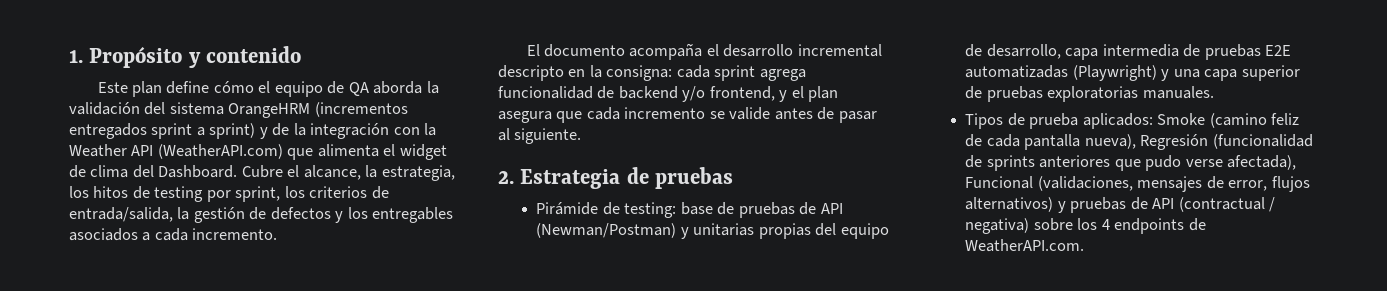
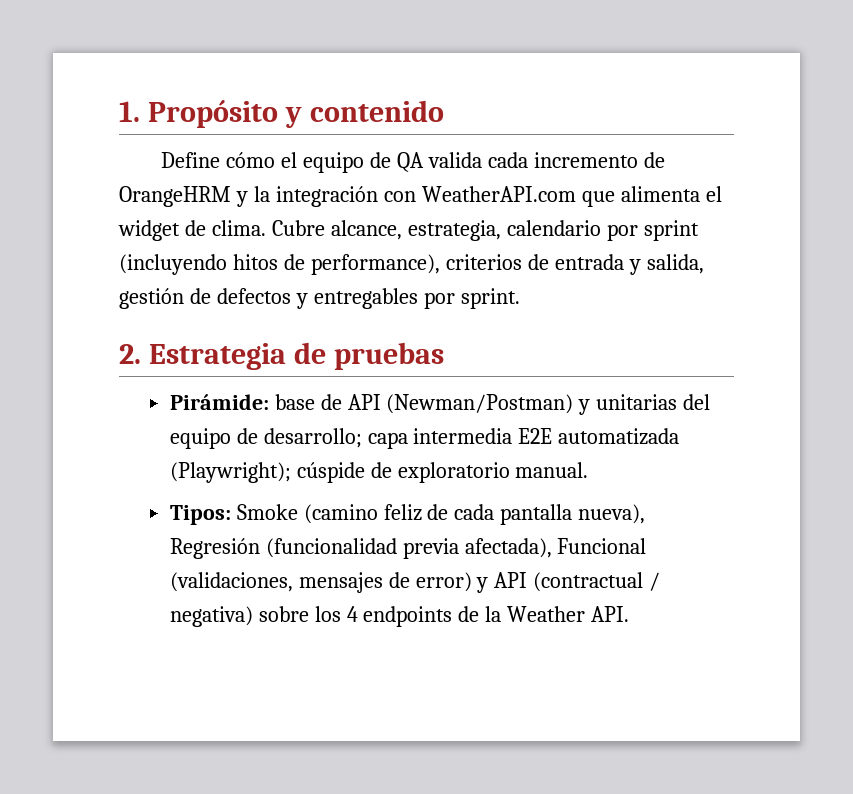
- Este plan define cómo el equipo de QA aborda la validación del sistema OrangeHRM (incrementos entregados sprint a sprint) y de la integración con la Weather API (WeatherAPI.com) que alimenta el widget de clima del Dashboard. Cubre el alcance, la estrategia, los hitos de testing por sprint, los criterios de entrada/salida, la gestión de defectos y los entregables asociados a cada incremento.
- El documento acompaña el desarrollo incremental descripto en la consigna: cada sprint agrega funcionalidad de backend y/o frontend, y el plan asegura que cada incremento se valide antes de pasar al siguiente.
+ Define cómo el equipo de QA valida cada incremento de OrangeHRM y la integración con WeatherAPI.com que alimenta el widget de clima. Cubre alcance, estrategia, calendario por sprint (incluyendo hitos de performance), criterios de entrada y salida, gestión de defectos y entregables por sprint.
  2. Estrategia de pruebas
- Pirámide de testing: base de pruebas de API (Newman/Postman) y unitarias propias del equipo de desarrollo, capa intermedia de pruebas E2E automatizadas (Playwright) y una capa superior de pruebas exploratorias manuales.
- Tipos de prueba aplicados: Smoke (camino feliz de cada pantalla nueva), Regresión (funcionalidad de sprints anteriores que pudo verse afectada), Funcional (validaciones, mensajes de error, flujos alternativos) y pruebas de API (contractual / negativa) sobre los 4 endpoints de WeatherAPI.com.
+ Pirámide: base de API (Newman/Postman) y unitarias del equipo de desarrollo; capa intermedia E2E automatizada (Playwright); cúspide de exploratorio manual.
+ Tipos: Smoke (camino feliz de cada pantalla nueva), Regresión (funcionalidad previa afectada), Funcional (validaciones, mensajes de error) y API (contractual / negativa) sobre los 4 endpoints de la Weather API.

